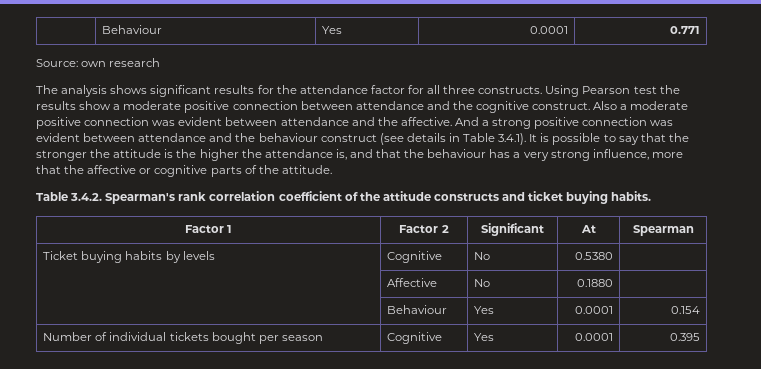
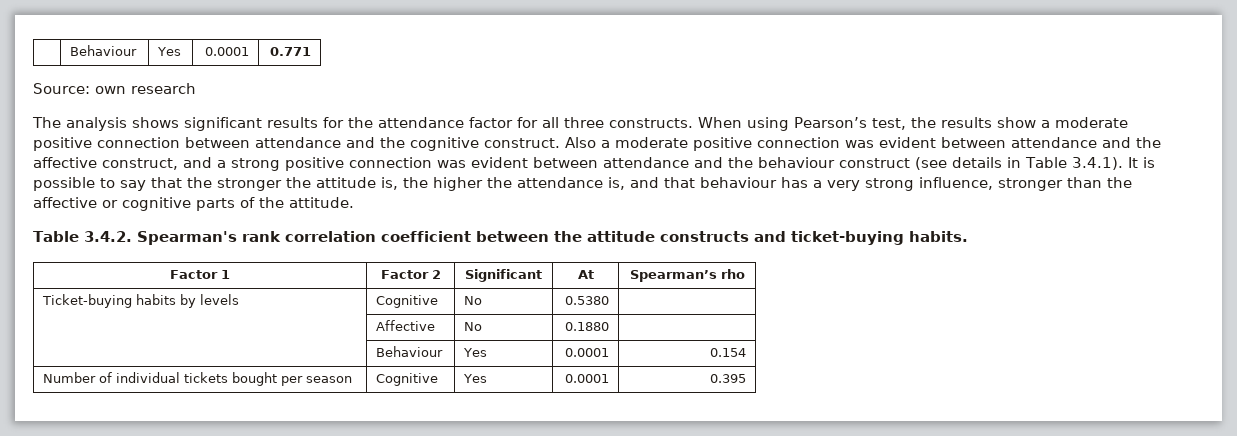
- Using Pearson test the results show a moderate positive connection between attendance and the cognitive construct.
+ When using Pearson’s test, the results show a moderate positive connection between attendance and the cognitive construct.
- Also a moderate positive connection was evident between attendance and the affective. And a strong positive connection was evident between attendance and the behaviour construct (see details in Table 3.4.1). It is possible to say that the stronger the attitude is the higher the attendance is, and that the behaviour has a very strong influence, more that the affective or cognitive parts of the attitude.
+ Also a moderate positive connection was evident between attendance and the affective construct, and a strong positive connection was evident between attendance and the behaviour construct (see details in Table 3.4.1). It is possible to say that the stronger the attitude is, the higher the attendance is, and that behaviour has a very strong influence, stronger than the affective or cognitive parts of the attitude.
- Table 3.4.2. Spearman's rank correlation coefficient of the attitude constructs and ticket buying habits.
+ Table 3.4.2. Spearman's rank correlation coefficient between the attitude constructs and ticket-buying habits.
- Factor 1 | Factor 2 | Significant | At | Spearman
- Ticket buying habits by levels | Cognitive | No | 0.5380 |
+ Factor 1 | Factor 2 | Significant | At | Spearman’s rho
+ Ticket-buying habits by levels | Cognitive | No | 0.5380 |

